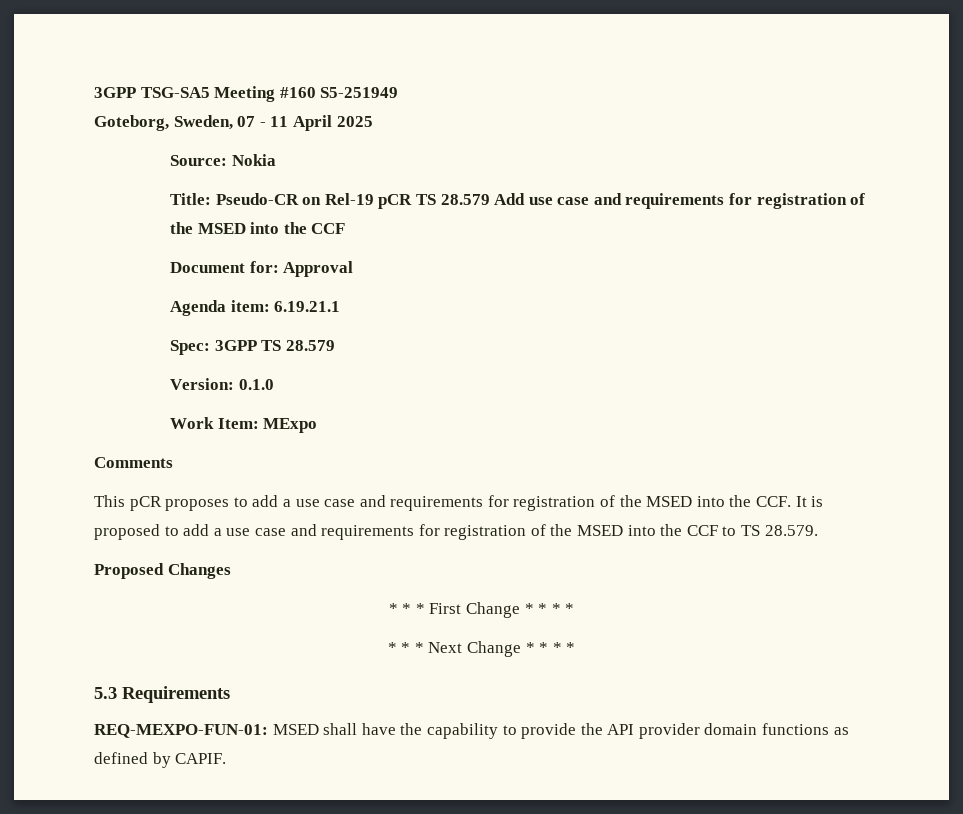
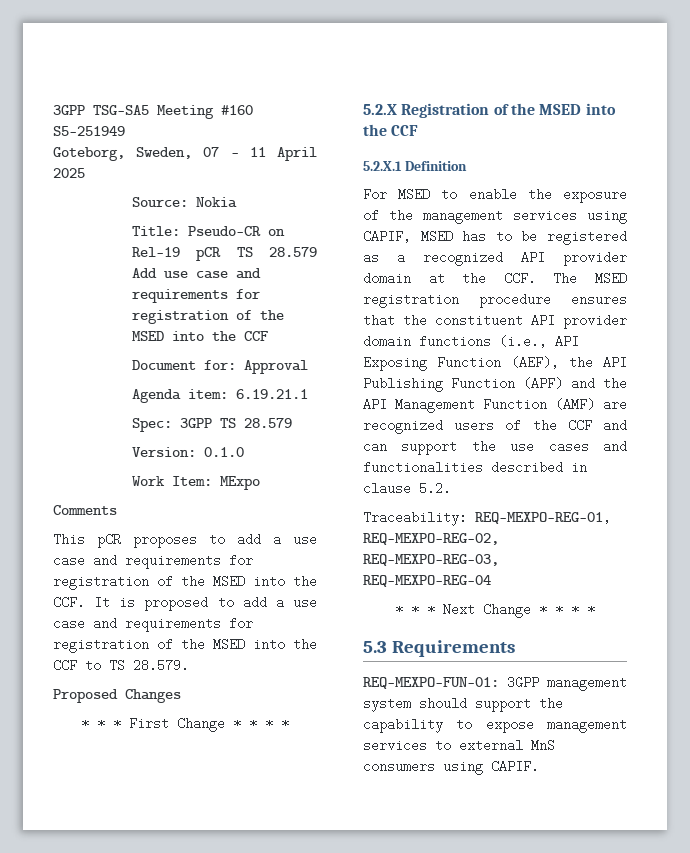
+ 5.2.X Registration of the MSED into the CCF
+ 5.2.X.1 Definition
+ For MSED to enable the exposure of the management services using CAPIF, MSED has to be registered as a recognized API provider domain at the CCF. The MSED registration procedure ensures that the constituent API provider domain functions (i.e., API Exposing Function (AEF), the API Publishing Function (APF) and the API Management Function (AMF) are recognized users of the CCF and can support the use cases and functionalities described in clause 5.2.
+ Traceability: REQ-MEXPO-REG-01, REQ-MEXPO-REG-02, REQ-MEXPO-REG-03, REQ-MEXPO-REG-04
- REQ-MEXPO-FUN-01: MSED shall have the capability to provide the API provider domain functions as defined by CAPIF.
+ REQ-MEXPO-FUN-01: 3GPP management system should support the capability to expose management services to external MnS consumers using CAPIF.

